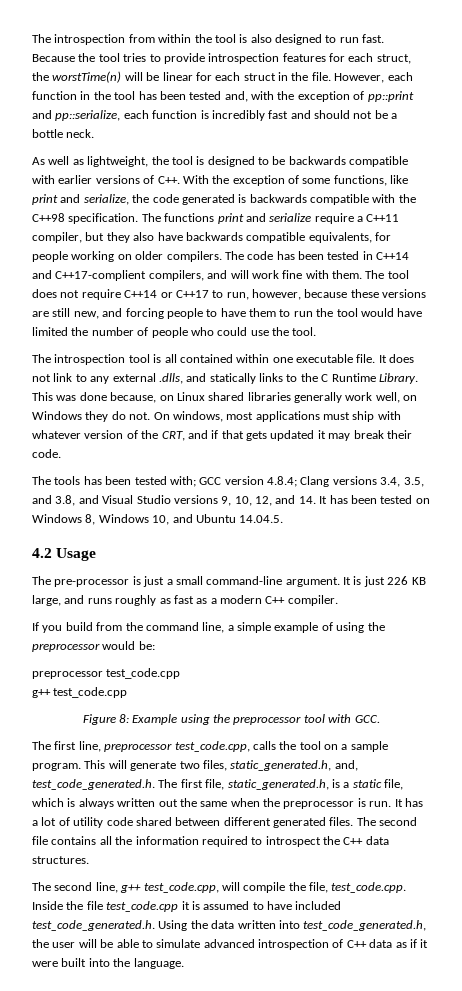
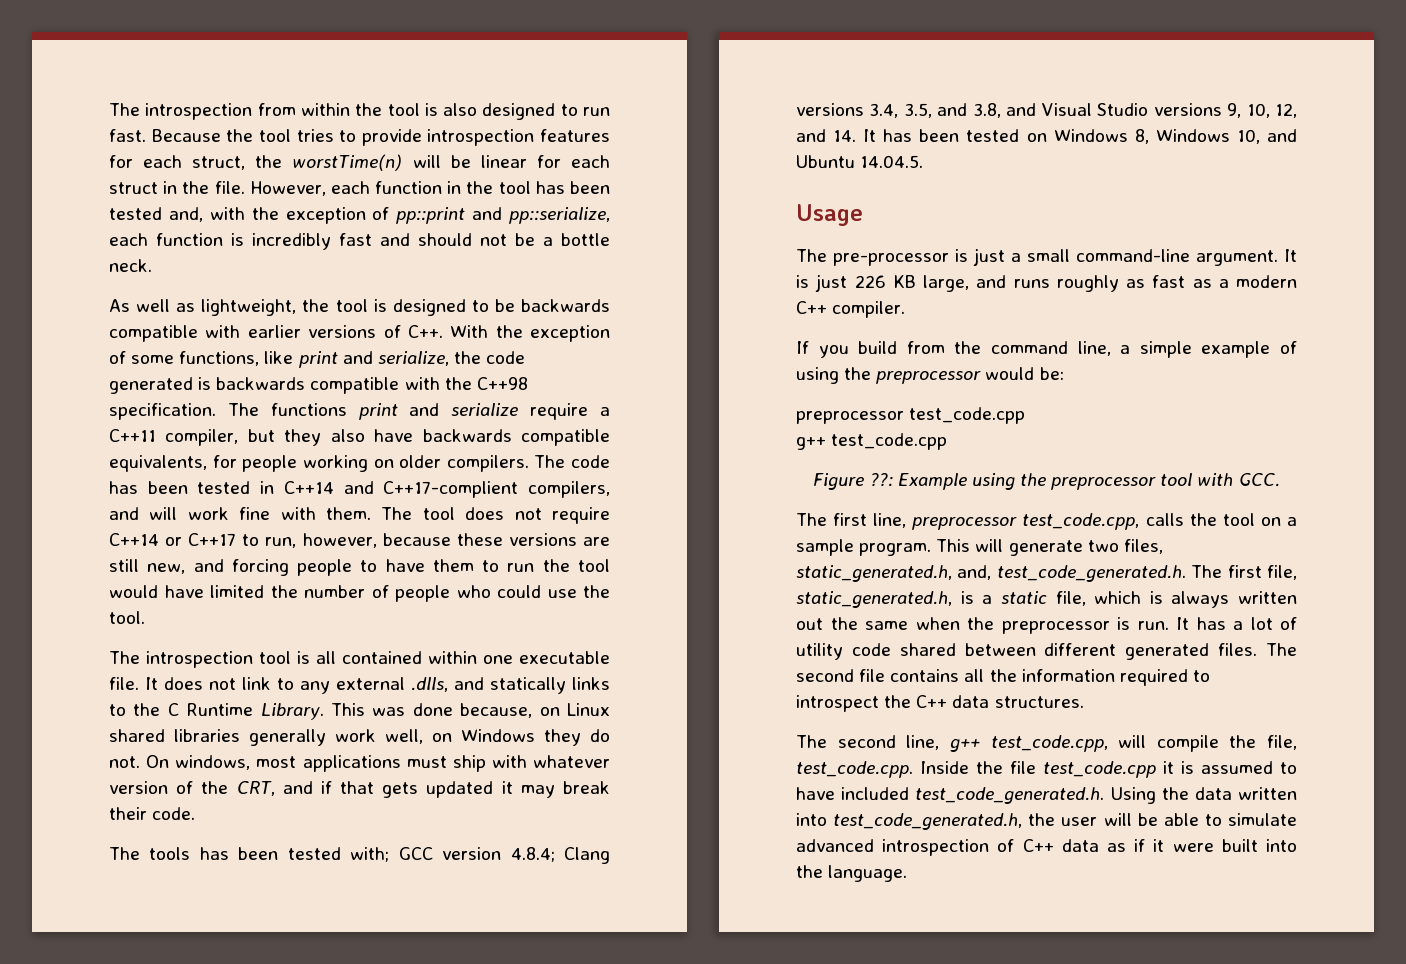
- 4.2 Usage
+ Usage
- Figure 8: Example using the preprocessor tool with GCC.
+ Figure ??: Example using the preprocessor tool with GCC.

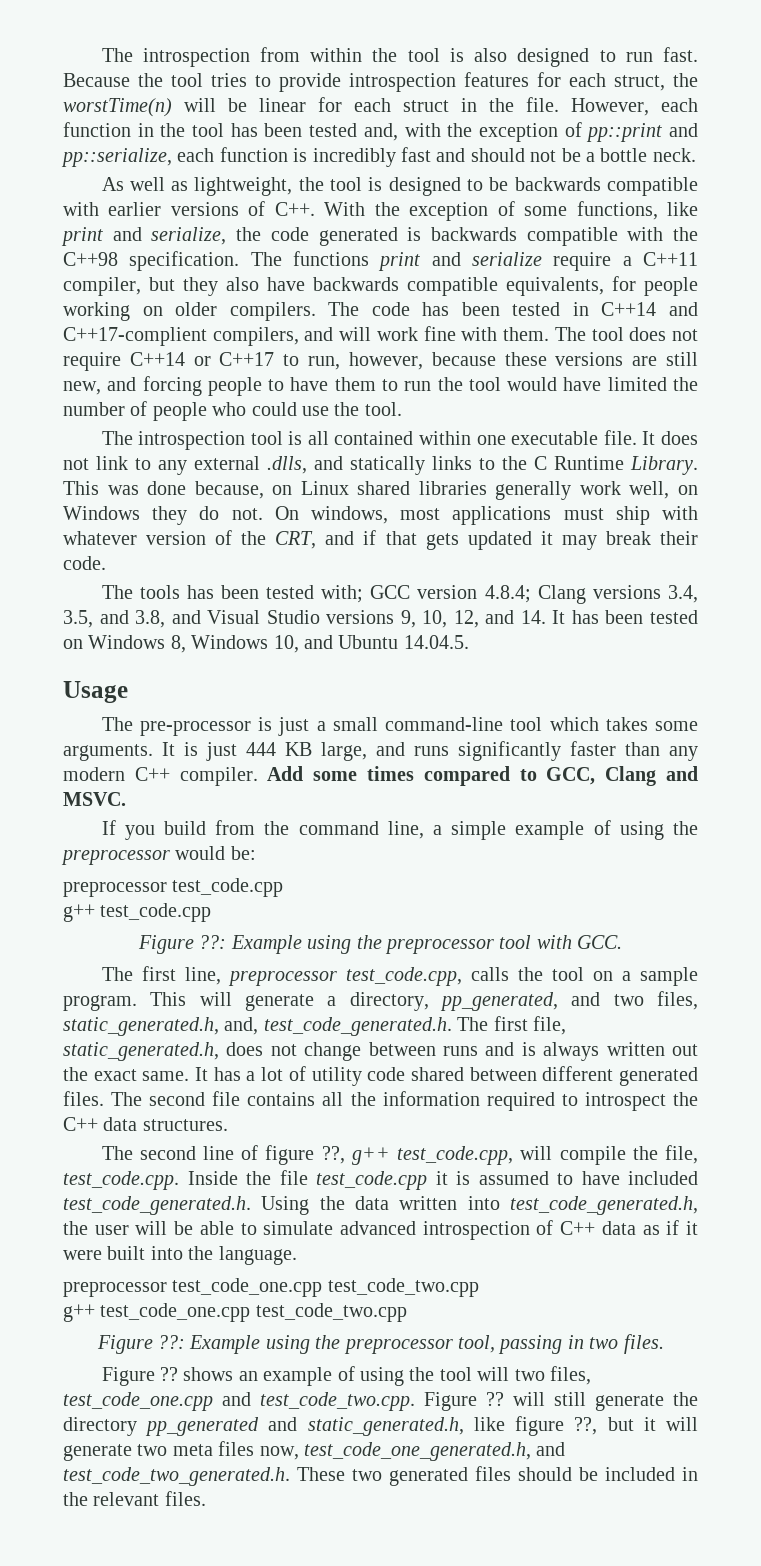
- The pre-processor is just a small command-line argument.
+ The pre-processor is just a small command-line tool which takes some arguments.
- It is just 226 KB large, and runs roughly as fast as a modern C++ compiler.
+ It is just 444 KB large, and runs significantly faster than any modern C++ compiler. Add some times compared to GCC, Clang and MSVC.
- This will generate two files, static_generated.h, and, test_code_generated.h. The first file, static_generated.h, is a static file, which is always written out the same when the preprocessor is run.
+ This will generate a directory, pp_generated, and two files, static_generated.h, and, test_code_generated.h. The first file, static_generated.h, does not change between runs and is always written out the exact same.
- The second line, g++ test_code.cpp, will compile the file, test_code.cpp. Inside the file test_code.cpp it is assumed to have included test_code_generated.h. Using the data written into test_code_generated.h, the user will be able to simulate advanced introspection of C++ data as if it were built into the language.
+ The second line of figure ??, g++ test_code.cpp, will compile the file, test_code.cpp. Inside the file test_code.cpp it is assumed to have included test_code_generated.h. Using the data written into test_code_generated.h, the user will be able to simulate advanced introspection of C++ data as if it were built into the language.
+ preprocessor test_code_one.cpp test_code_two.cpp
+ g++ test_code_one.cpp test_code_two.cpp
+ Figure ??: Example using the preprocessor tool, passing in two files.
+ Figure ?? shows an example of using the tool will two files, test_code_one.cpp and test_code_two.cpp. Figure ?? will still generate the directory pp_generated and static_generated.h, like figure ??, but it will generate two meta files now, test_code_one_generated.h, and test_code_two_generated.h. These two generated files should be included in the relevant files.

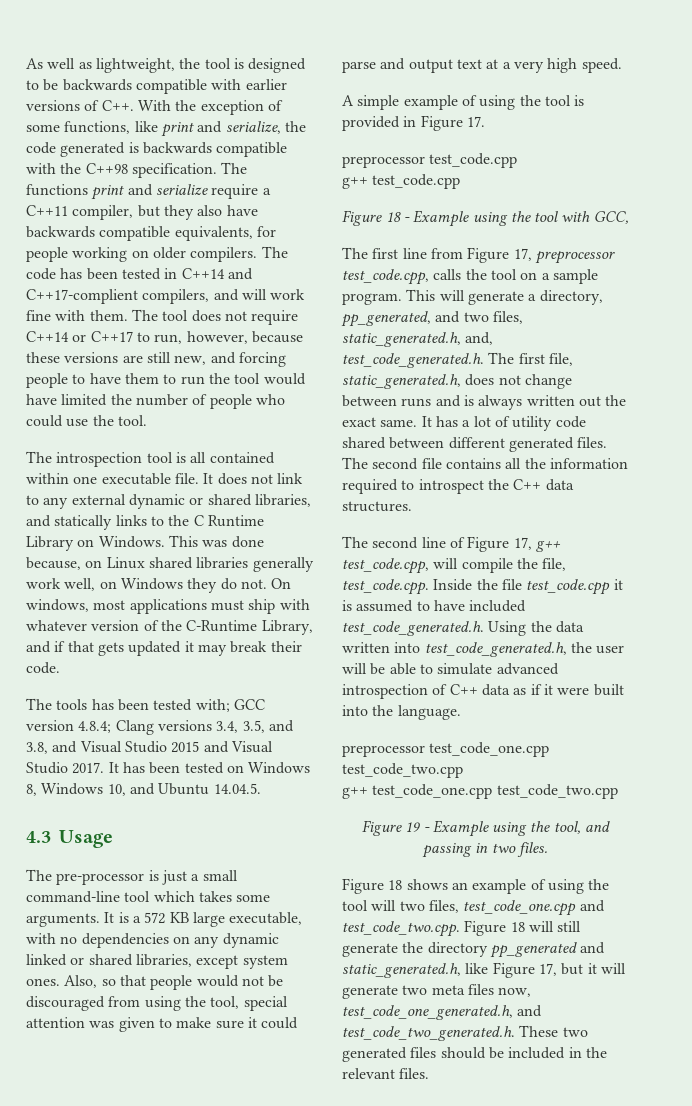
- The introspection from within the tool is also designed to run fast. Because the tool tries to provide introspection features for each struct, the worstTime(n) will be linear for each struct in the file. However, each function in the tool has been tested and, with the exception of pp::print and pp::serialize, each function is incredibly fast and should not be a bottle neck.
- It does not link to any external .dlls, and statically links to the C Runtime Library.
+ It does not link to any external dynamic or shared libraries, and statically links to the C Runtime Library on Windows.
- On windows, most applications must ship with whatever version of the CRT, and if that gets updated it may break their code.
+ On windows, most applications must ship with whatever version of the C-Runtime Library, and if that gets updated it may break their code.
- The tools has been tested with; GCC version 4.8.4; Clang versions 3.4, 3.5, and 3.8, and Visual Studio versions 9, 10, 12, and 14. It has been tested on Windows 8, Windows 10, and Ubuntu 14.04.5.
+ The tools has been tested with; GCC version 4.8.4; Clang versions 3.4, 3.5, and 3.8, and Visual Studio 2015 and Visual Studio 2017. It has been tested on Windows 8, Windows 10, and Ubuntu 14.04.5.
- Usage
+ 4.3 Usage
- It is just 444 KB large, and runs significantly faster than any modern C++ compiler. Add some times compared to GCC, Clang and MSVC.
- If you build from the command line, a simple example of using the preprocessor would be:
+ It is a 572 KB large executable, with no dependencies on any dynamic linked or shared libraries, except system ones. Also, so that people would not be discouraged from using the tool, special attention was given to make sure it could parse and output text at a very high speed.
+ A simple example of using the tool is provided in Figure 17.
- Figure ??: Example using the preprocessor tool with GCC.
- The first line, preprocessor test_code.cpp, calls the tool on a sample program.
+ Figure 18 - Example using the tool with GCC,
+ The first line from Figure 17, preprocessor test_code.cpp, calls the tool on a sample program.
- The second line of figure ??, g++ test_code.cpp, will compile the file, test_code.cpp. Inside the file test_code.cpp it is assumed to have included test_code_generated.h. Using the data written into test_code_generated.h, the user will be able to simulate advanced introspection of C++ data as if it were built into the language.
+ The second line of Figure 17, g++ test_code.cpp, will compile the file, test_code.cpp. Inside the file test_code.cpp it is assumed to have included test_code_generated.h. Using the data written into test_code_generated.h, the user will be able to simulate advanced introspection of C++ data as if it were built into the language.
- Figure ??: Example using the preprocessor tool, passing in two files.
+ Figure 19 - Example using the tool, and passing in two files.
- Figure ?? shows an example of using the tool will two files, test_code_one.cpp and test_code_two.cpp. Figure ?? will still generate the directory pp_generated and static_generated.h, like figure ??, but it will generate two meta files now, test_code_one_generated.h, and test_code_two_generated.h. These two generated files should be included in the relevant files.
+ Figure 18 shows an example of using the tool will two files, test_code_one.cpp and test_code_two.cpp. Figure 18 will still generate the directory pp_generated and static_generated.h, like Figure 17, but it will generate two meta files now, test_code_one_generated.h, and test_code_two_generated.h. These two generated files should be included in the relevant files.

